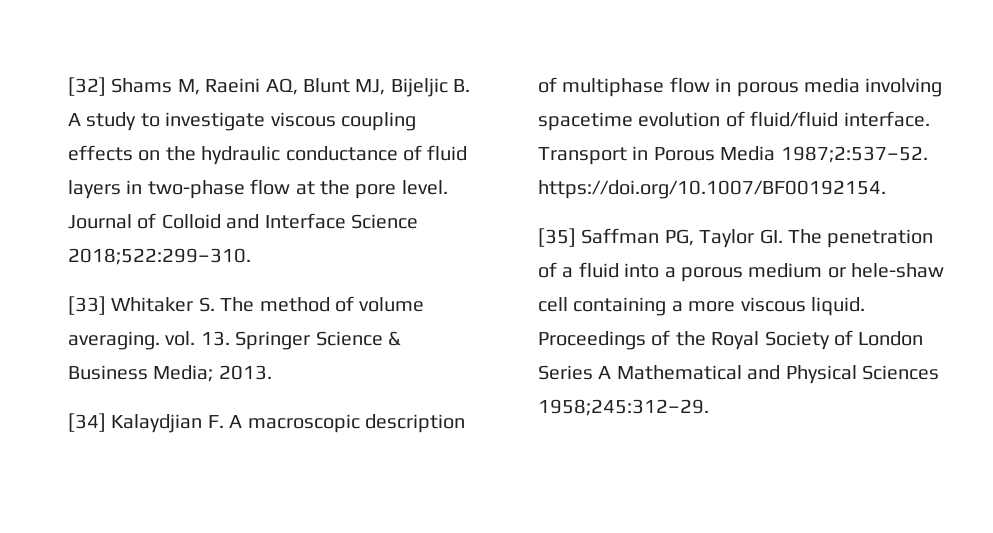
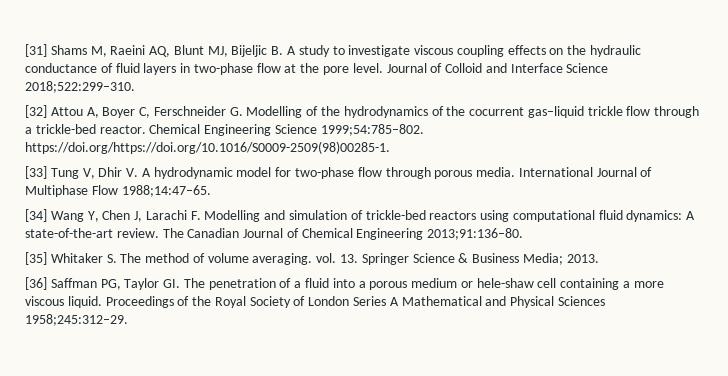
- [32] Shams M, Raeini AQ, Blunt MJ, Bijeljic B. A study to investigate viscous coupling effects on the hydraulic conductance of fluid layers in two-phase flow at the pore level.
+ [31] Shams M, Raeini AQ, Blunt MJ, Bijeljic B. A study to investigate viscous coupling effects on the hydraulic conductance of fluid layers in two-phase flow at the pore level.
- [33] Whitaker S. The method of volume averaging. vol. 13. Springer Science & Business Media; 2013.
+ [32] Attou A, Boyer C, Ferschneider G. Modelling of the hydrodynamics of the cocurrent gas–liquid trickle flow through a trickle-bed reactor. Chemical Engineering Science 1999;54:785–802. https://doi.org/https://doi.org/10.1016/S0009-2509(98)00285-1.
+ [33] Tung V, Dhir V. A hydrodynamic model for two-phase flow through porous media. International Journal of Multiphase Flow 1988;14:47–65.
+ [34] Wang Y, Chen J, Larachi F. Modelling and simulation of trickle-bed reactors using computational fluid dynamics: A state-of-the-art review. The Canadian Journal of Chemical Engineering 2013;91:136–80.
+ [35] Whitaker S. The method of volume averaging. vol. 13. Springer Science & Business Media; 2013.
- [34] Kalaydjian F. A macroscopic description of multiphase flow in porous media involving spacetime evolution of fluid/fluid interface. Transport in Porous Media 1987;2:537–52. https://doi.org/10.1007/BF00192154.
- [35] Saffman PG, Taylor GI. The penetration of a fluid into a porous medium or hele-shaw cell containing a more viscous liquid.
+ [36] Saffman PG, Taylor GI. The penetration of a fluid into a porous medium or hele-shaw cell containing a more viscous liquid.

